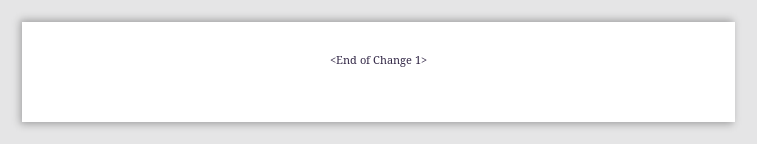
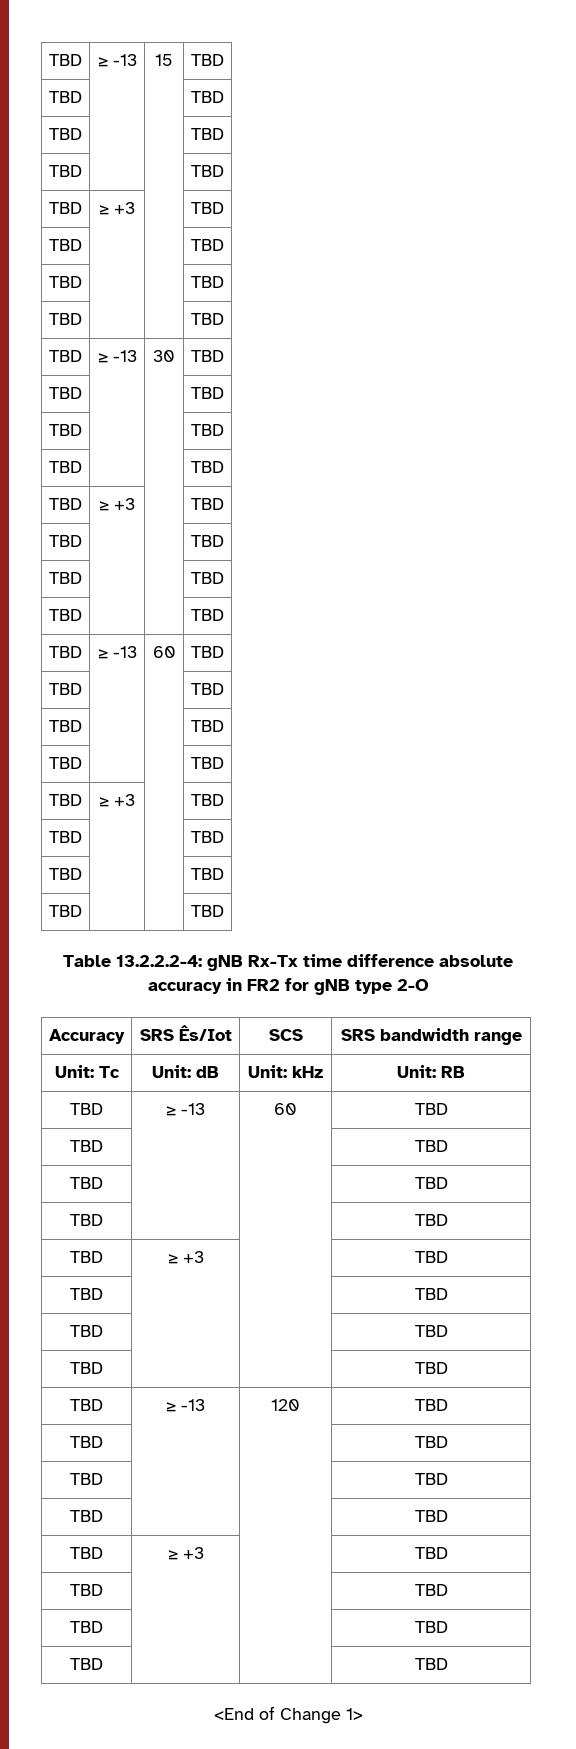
+ TBD | ≥ -13 | 15 | TBD
+ TBD | | | TBD
+ TBD | | | TBD
+ TBD | | | TBD
+ TBD | ≥ +3 | | TBD
+ TBD | | | TBD
+ TBD | | | TBD
+ TBD | | | TBD
+ TBD | ≥ -13 | 30 | TBD
+ TBD | | | TBD
+ TBD | | | TBD
+ TBD | | | TBD
+ TBD | ≥ +3 | | TBD
+ TBD | | | TBD
+ TBD | | | TBD
+ TBD | | | TBD
+ TBD | ≥ -13 | 60 | TBD
+ TBD | | | TBD
+ TBD | | | TBD
+ TBD | | | TBD
+ TBD | ≥ +3 | | TBD
+ TBD | | | TBD
+ TBD | | | TBD
+ TBD | | | TBD
+ Table 13.2.2.2-4: gNB Rx-Tx time difference absolute accuracy in FR2 for gNB type 2-O
+ Accuracy | SRS Ês/Iot | SCS | SRS bandwidth range
+ Unit: Tc | Unit: dB | Unit: kHz | Unit: RB
+ TBD | ≥ -13 | 60 | TBD
+ TBD | | | TBD
+ TBD | | | TBD
+ TBD | | | TBD
+ TBD | ≥ +3 | | TBD
+ TBD | | | TBD
+ TBD | | | TBD
+ TBD | | | TBD
+ TBD | ≥ -13 | 120 | TBD
+ TBD | | | TBD
+ TBD | | | TBD
+ TBD | | | TBD
+ TBD | ≥ +3 | | TBD
+ TBD | | | TBD
+ TBD | | | TBD
+ TBD | | | TBD

